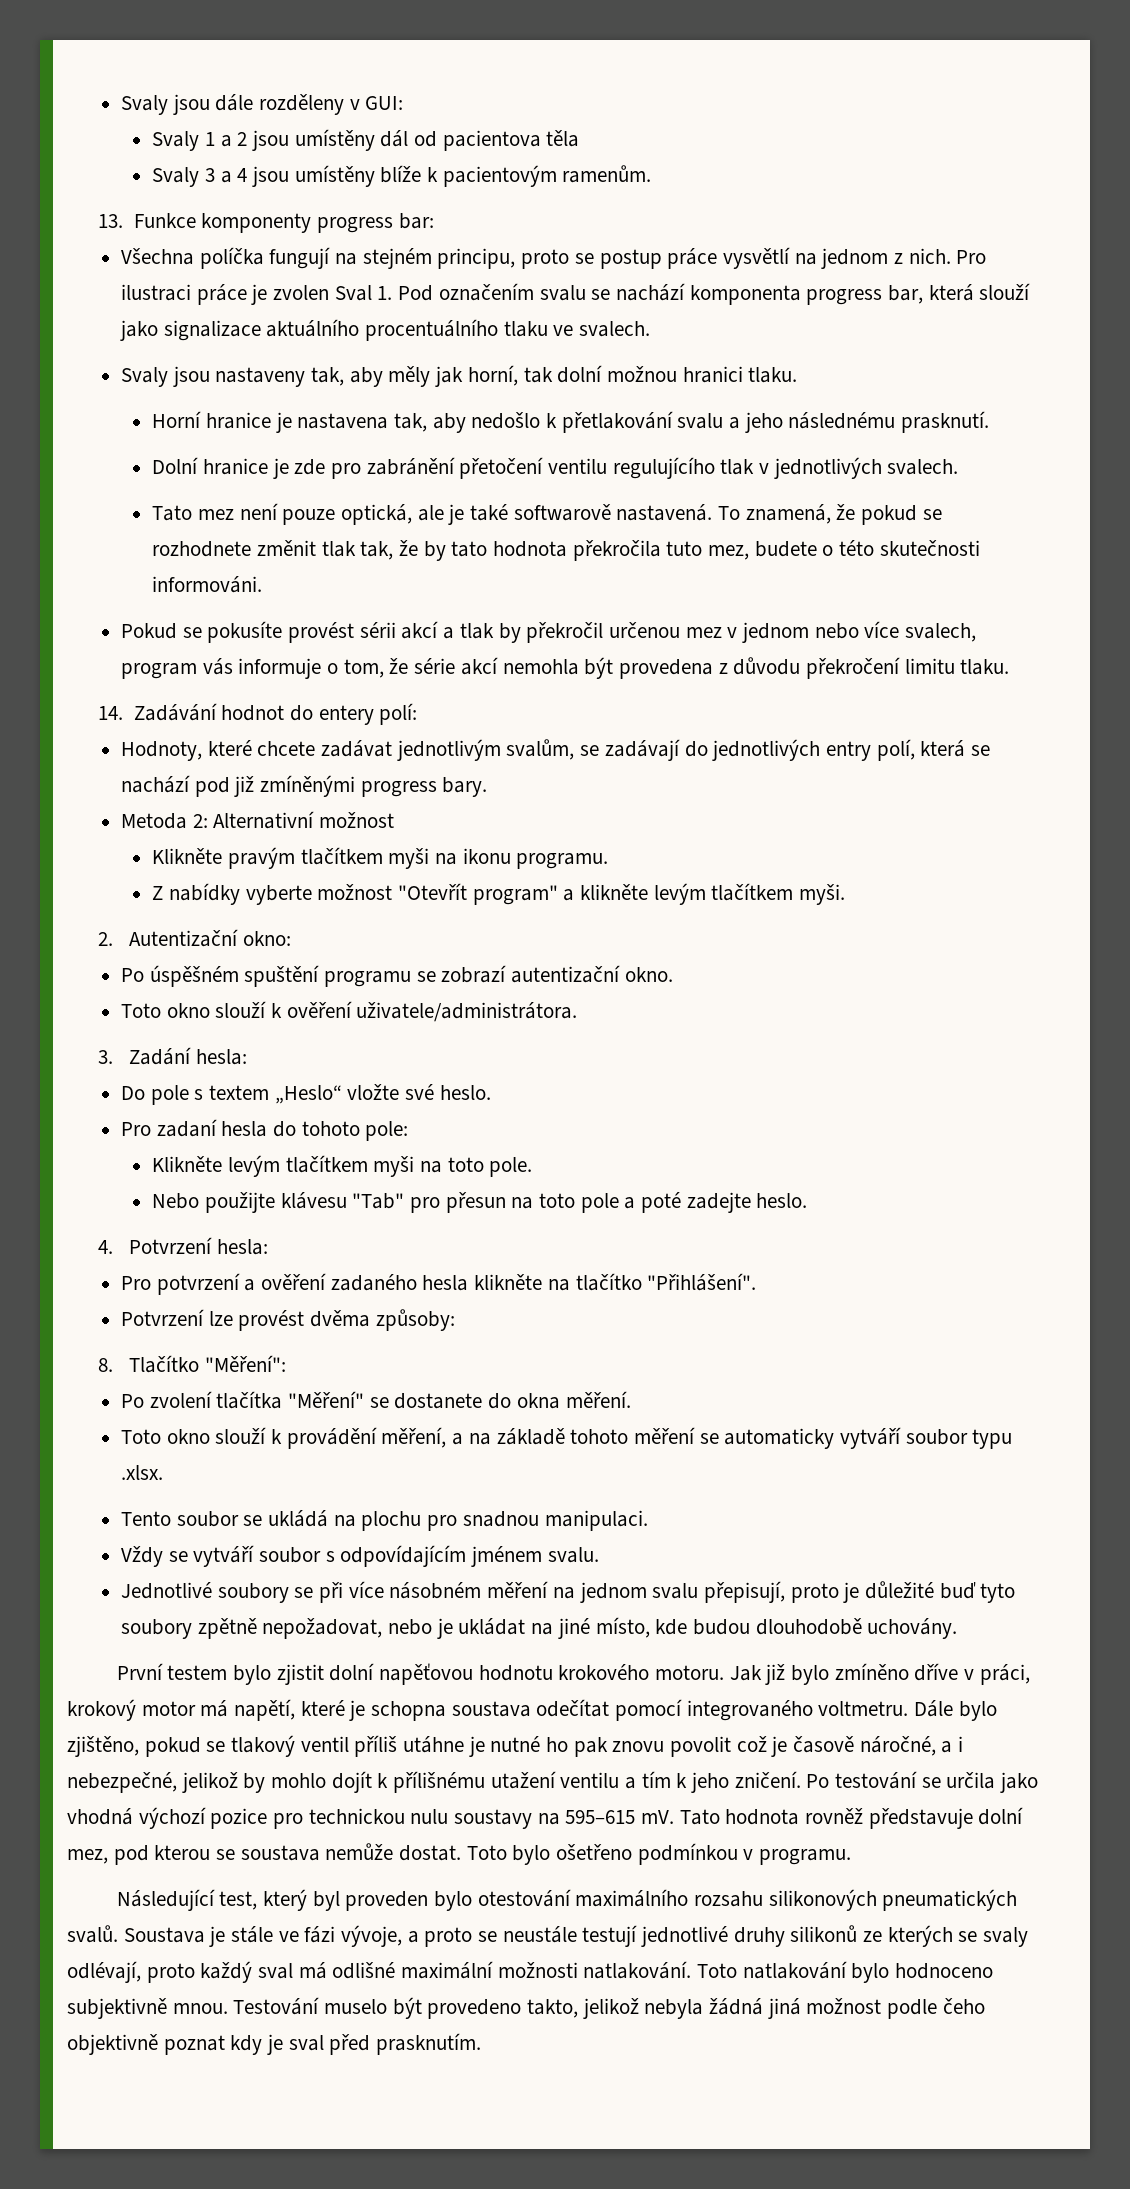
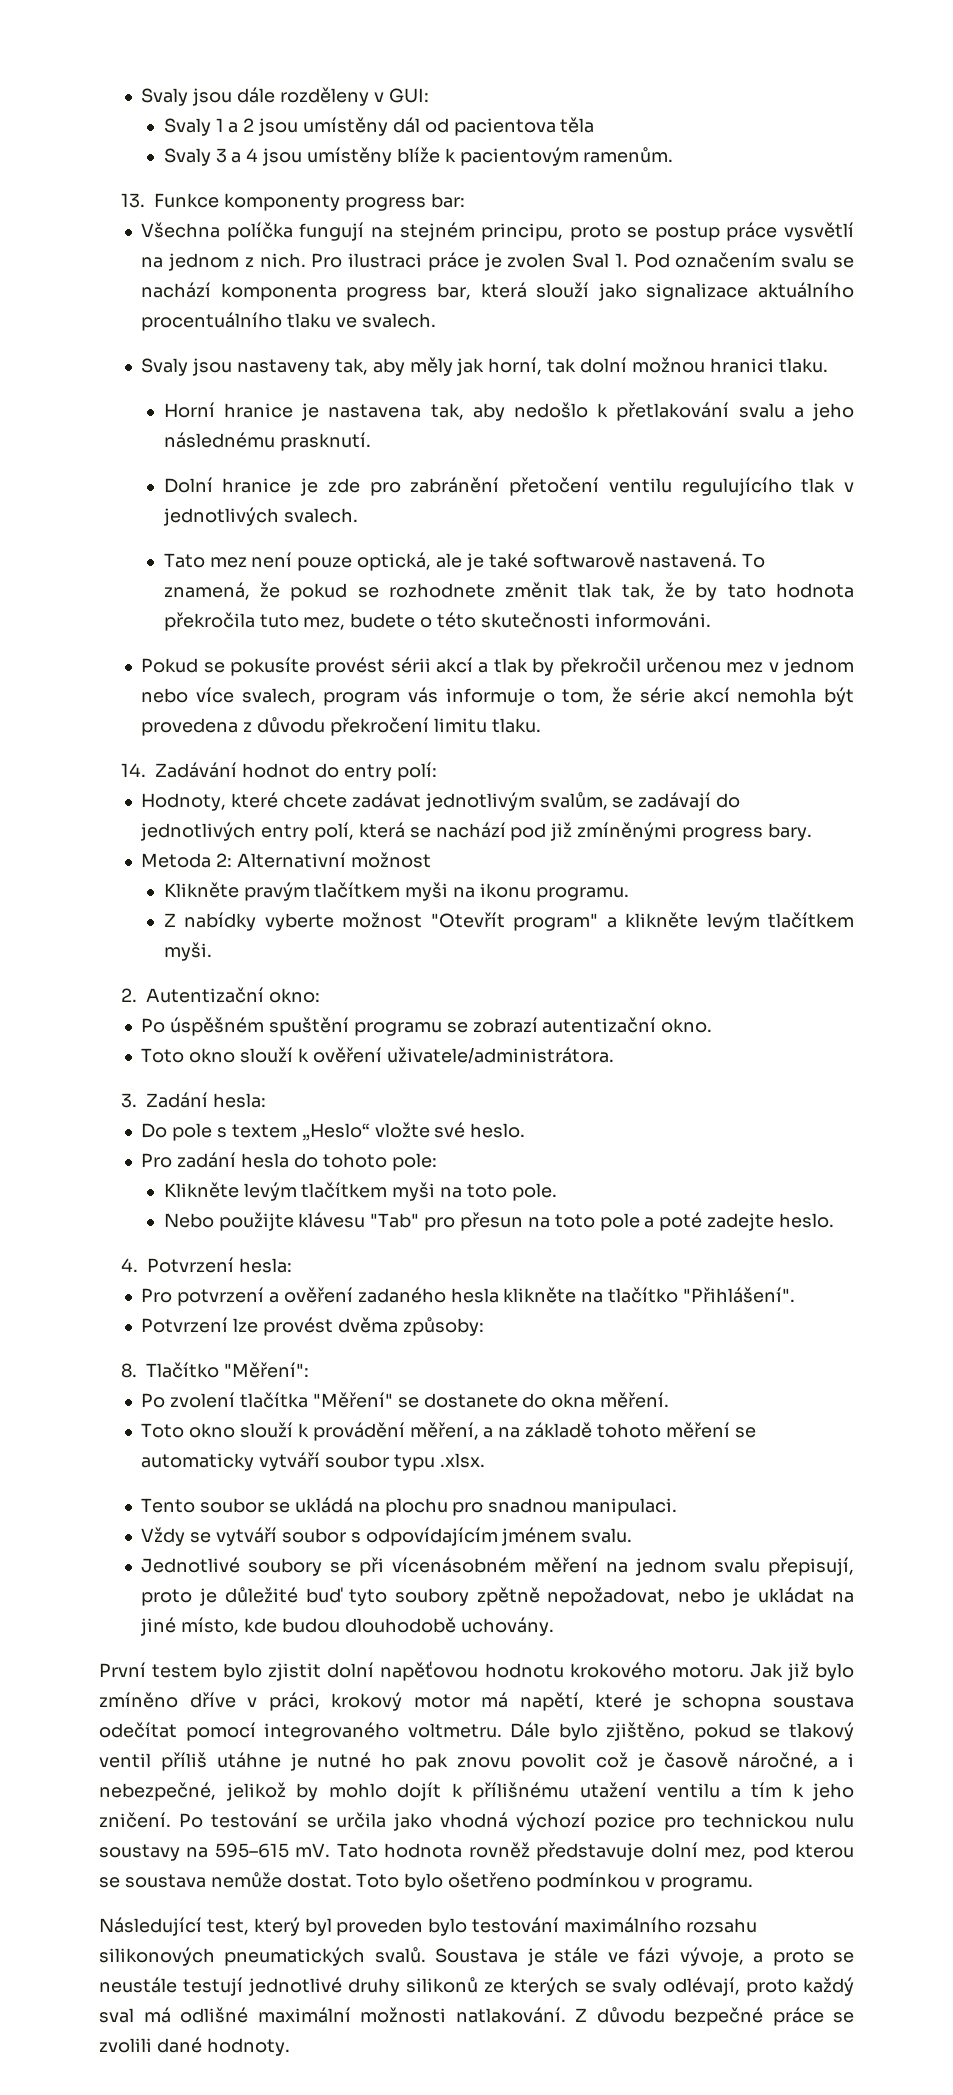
- 14. Zadávání hodnot do entery polí:
+ 14. Zadávání hodnot do entry polí:
- Pro zadaní hesla do tohoto pole:
+ Pro zadání hesla do tohoto pole:
- Jednotlivé soubory se při více násobném měření na jednom svalu přepisují, proto je důležité buď tyto soubory zpětně nepožadovat, nebo je ukládat na jiné místo, kde budou dlouhodobě uchovány.
+ Jednotlivé soubory se při vícenásobném měření na jednom svalu přepisují, proto je důležité buď tyto soubory zpětně nepožadovat, nebo je ukládat na jiné místo, kde budou dlouhodobě uchovány.
- Následující test, který byl proveden bylo otestování maximálního rozsahu silikonových pneumatických svalů.
+ Následující test, který byl proveden bylo testování maximálního rozsahu silikonových pneumatických svalů.
- Toto natlakování bylo hodnoceno subjektivně mnou. Testování muselo být provedeno takto, jelikož nebyla žádná jiná možnost podle čeho objektivně poznat kdy je sval před prasknutím.
+ Z důvodu bezpečné práce se zvolili dané hodnoty.

